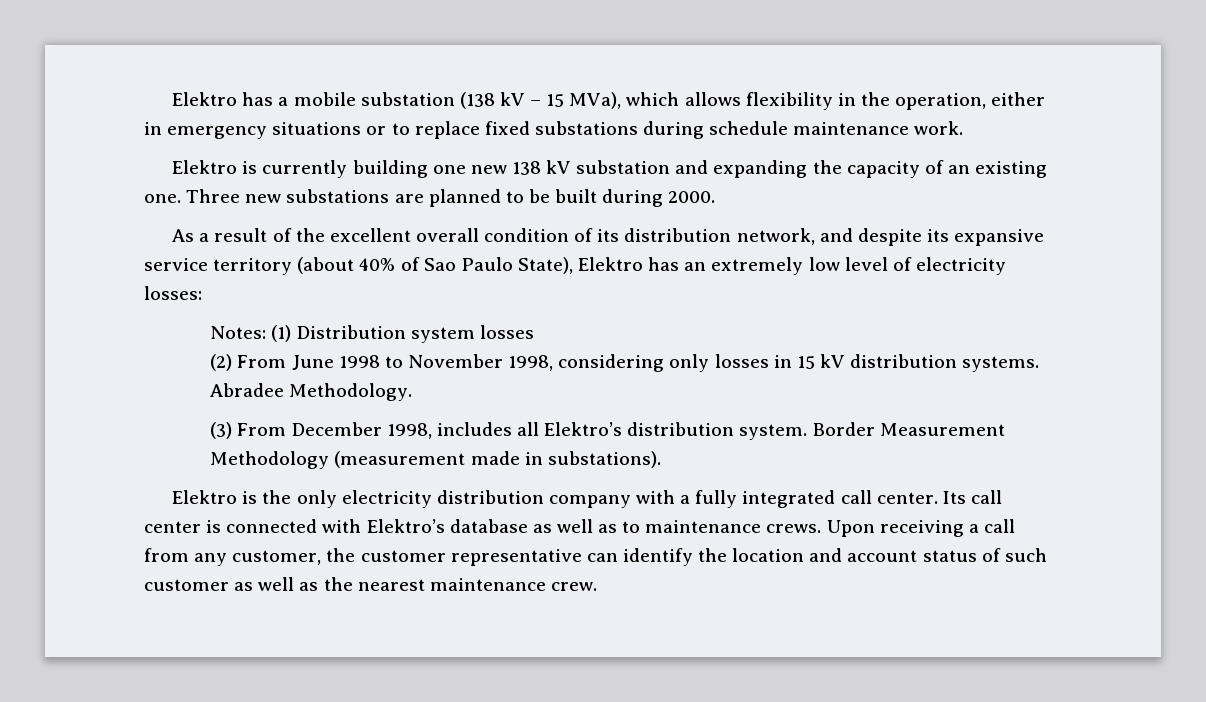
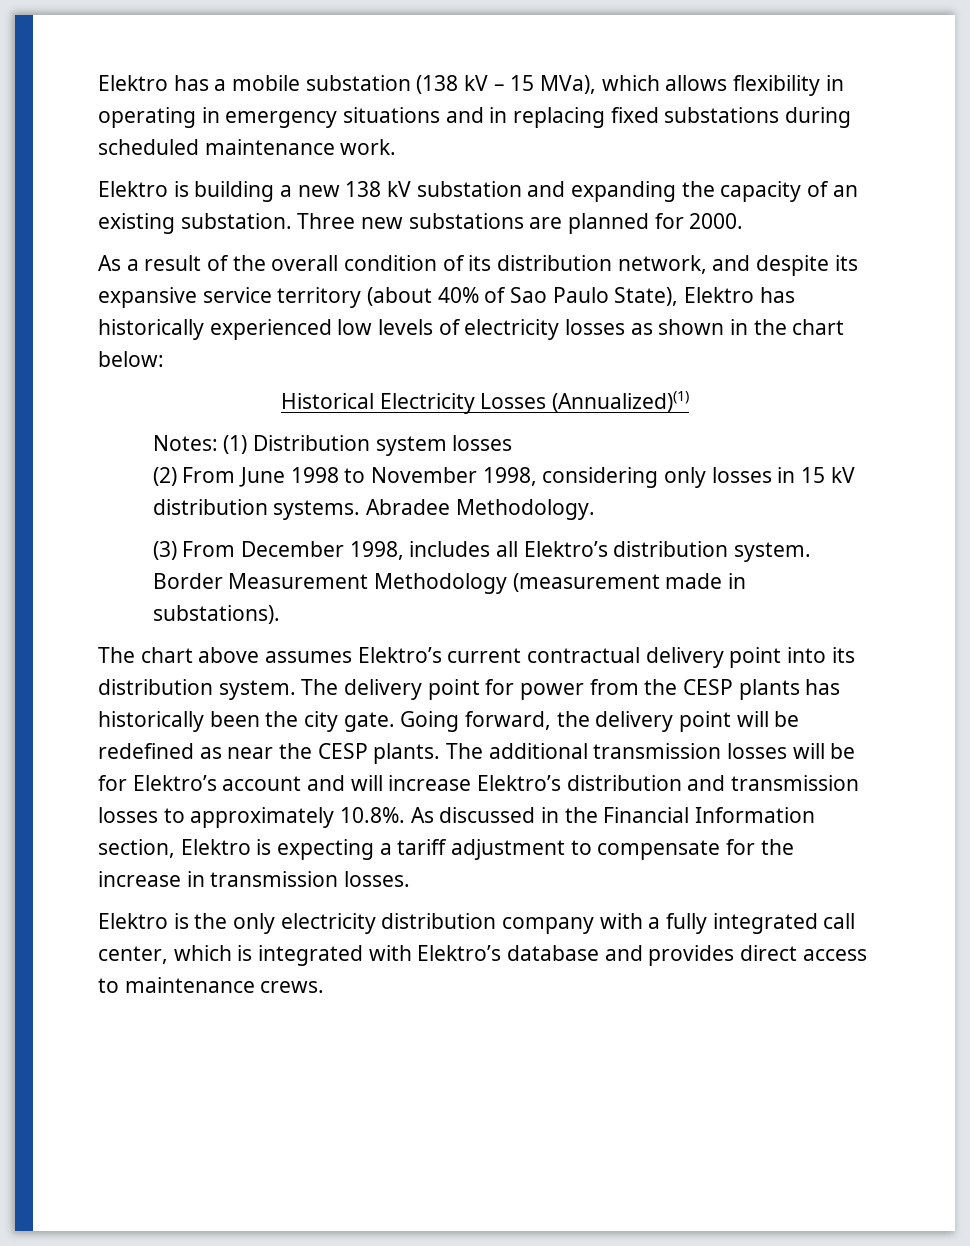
- Elektro has a mobile substation (138 kV – 15 MVa), which allows flexibility in the operation, either in emergency situations or to replace fixed substations during schedule maintenance work.
+ Elektro has a mobile substation (138 kV – 15 MVa), which allows flexibility in operating in emergency situations and in replacing fixed substations during scheduled maintenance work.
- Elektro is currently building one new 138 kV substation and expanding the capacity of an existing one.
+ Elektro is building a new 138 kV substation and expanding the capacity of an existing substation.
- Three new substations are planned to be built during 2000.
+ Three new substations are planned for 2000.
- As a result of the excellent overall condition of its distribution network, and despite its expansive service territory (about 40% of Sao Paulo State), Elektro has an extremely low level of electricity losses:
+ As a result of the overall condition of its distribution network, and despite its expansive service territory (about 40% of Sao Paulo State), Elektro has historically experienced low levels of electricity losses as shown in the chart below:
+ Historical Electricity Losses (Annualized)(1)
+ The chart above assumes Elektro’s current contractual delivery point into its distribution system. The delivery point for power from the CESP plants has historically been the city gate. Going forward, the delivery point will be redefined as near the CESP plants. The additional transmission losses will be for Elektro’s account and will increase Elektro’s distribution and transmission losses to approximately 10.8%. As discussed in the Financial Information section, Elektro is expecting a tariff adjustment to compensate for the increase in transmission losses.
- Elektro is the only electricity distribution company with a fully integrated call center. Its call center is connected with Elektro’s database as well as to maintenance crews. Upon receiving a call from any customer, the customer representative can identify the location and account status of such customer as well as the nearest maintenance crew.
+ Elektro is the only electricity distribution company with a fully integrated call center, which is integrated with Elektro’s database and provides direct access to maintenance crews.

